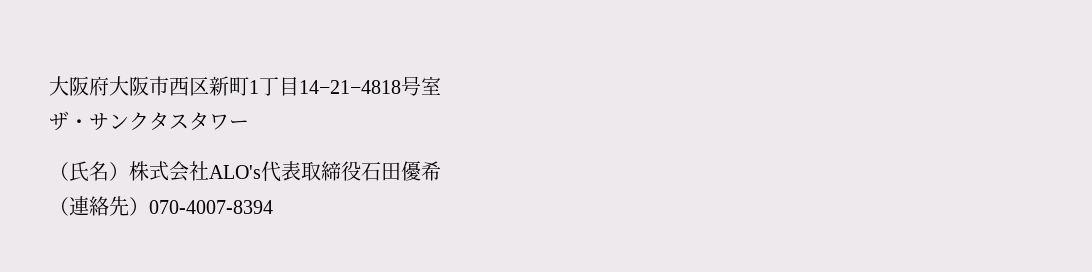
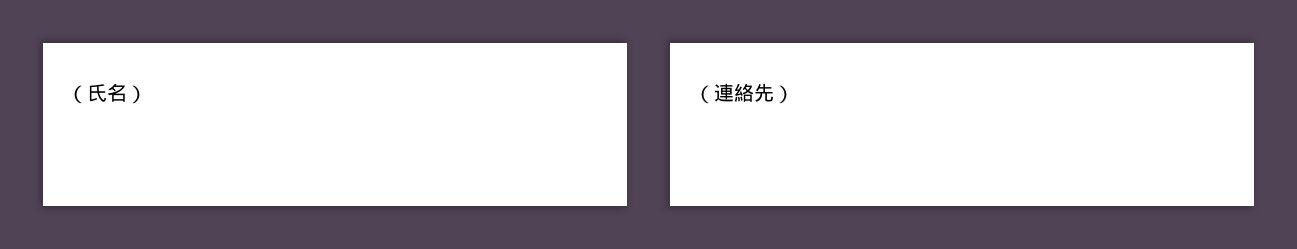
- 大阪府大阪市西区新町1丁目14−21−4818号室
- ザ・サンクタスタワー
- （氏名）株式会社ALO's代表取締役石田優希
+ （氏名）
- （連絡先）070-4007-8394
+ （連絡先）

